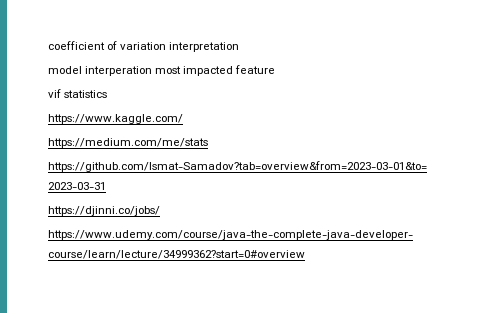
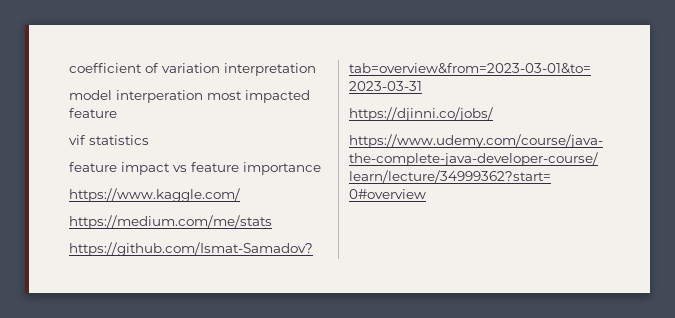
+ feature impact vs feature importance

